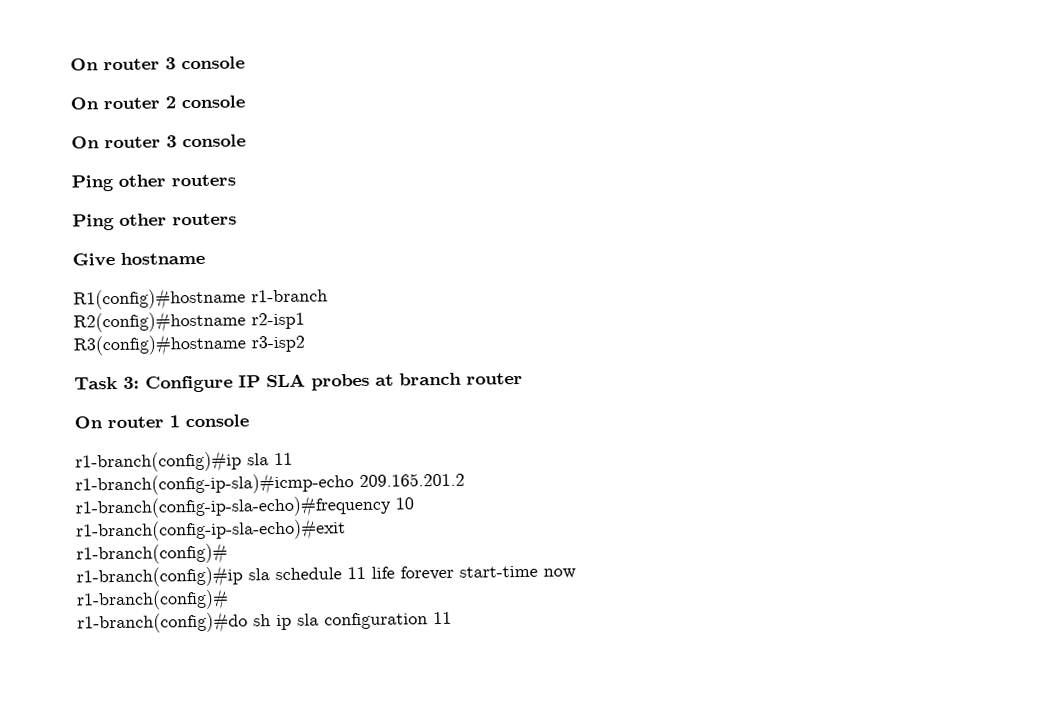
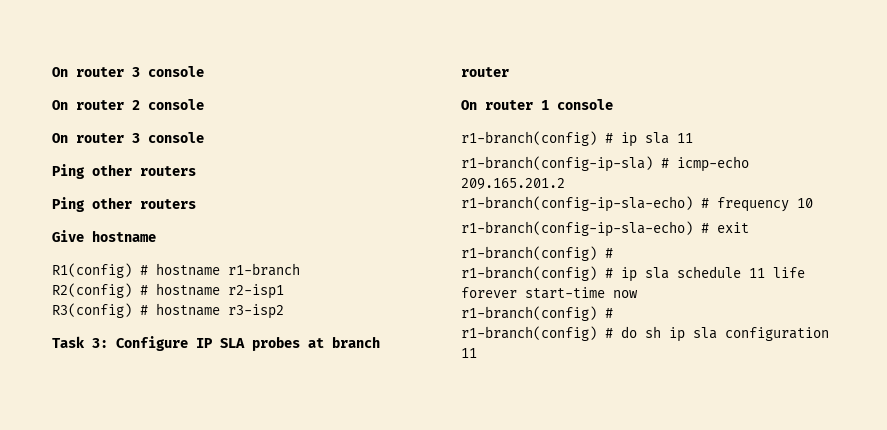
- R1(config)#hostname r1-branch
- R2(config)#hostname r2-isp1
- R3(config)#hostname r3-isp2
+ R1(config) # hostname r1-branch
+ R2(config) # hostname r2-isp1
+ R3(config) # hostname r3-isp2
- r1-branch(config)#ip sla 11
+ r1-branch(config) # ip sla 11
- r1-branch(config-ip-sla)#icmp-echo 209.165.201.2
- r1-branch(config-ip-sla-echo)#frequency 10
- r1-branch(config-ip-sla-echo)#exit
- r1-branch(config)#
- r1-branch(config)#ip sla schedule 11 life forever start-time now
- r1-branch(config)#
- r1-branch(config)#do sh ip sla configuration 11
+ r1-branch(config-ip-sla) # icmp-echo 209.165.201.2
+ r1-branch(config-ip-sla-echo) # frequency 10
+ r1-branch(config-ip-sla-echo) # exit
+ r1-branch(config) #
+ r1-branch(config) # ip sla schedule 11 life forever start-time now
+ r1-branch(config) #
+ r1-branch(config) # do sh ip sla configuration 11

